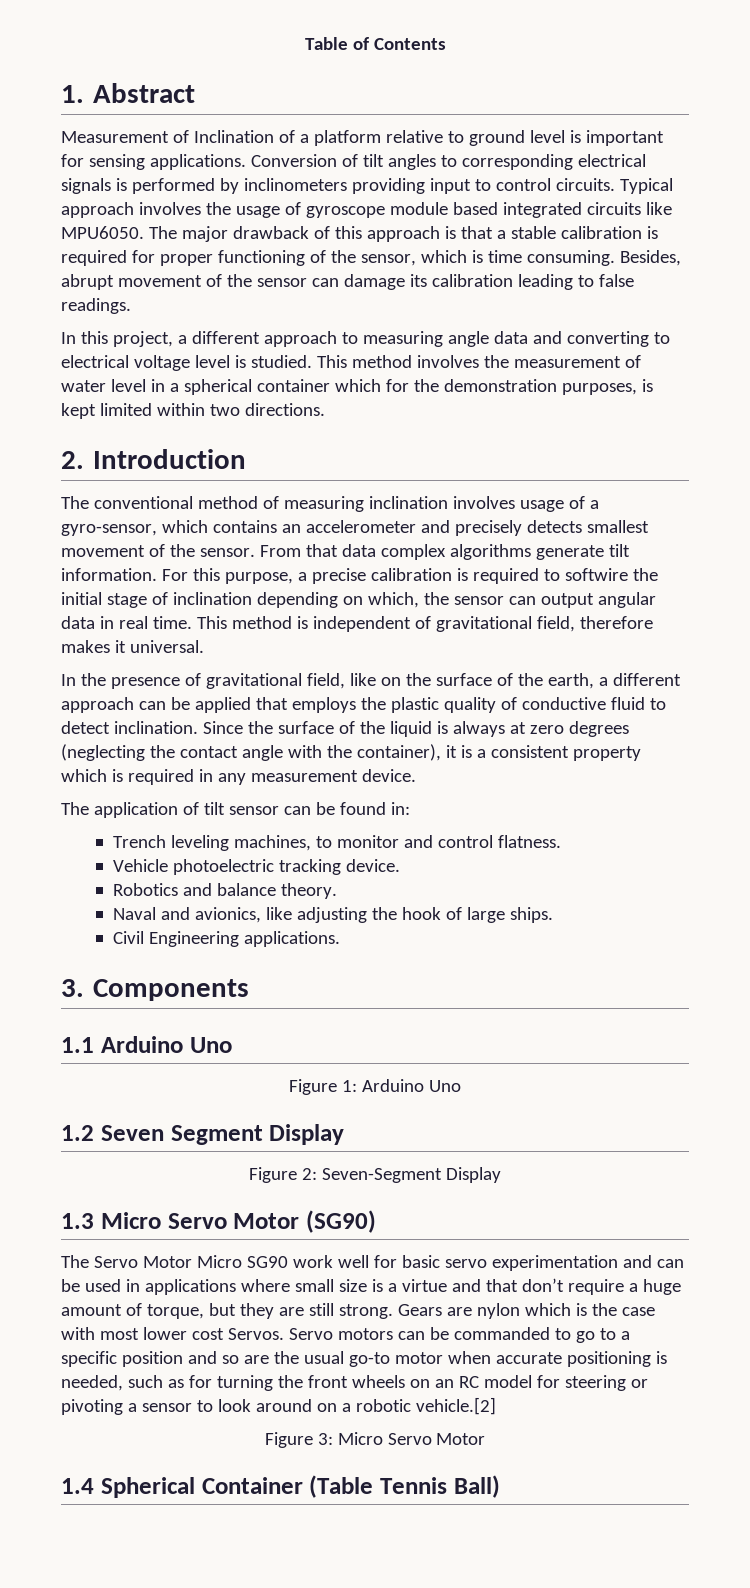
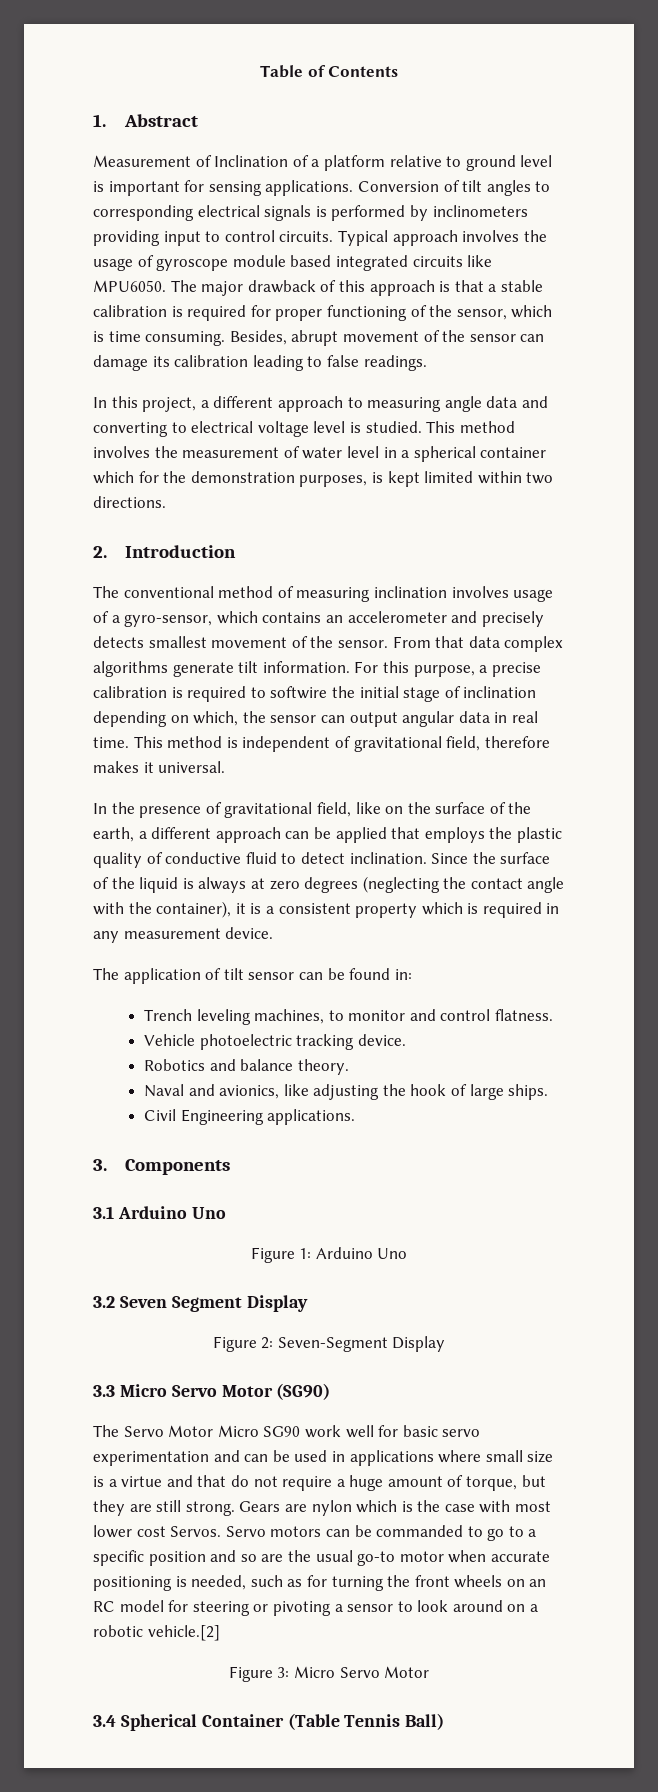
- 1.1 Arduino Uno
+ 3.1 Arduino Uno
- 1.2 Seven Segment Display
+ 3.2 Seven Segment Display
- 1.3 Micro Servo Motor (SG90)
+ 3.3 Micro Servo Motor (SG90)
- The Servo Motor Micro SG90 work well for basic servo experimentation and can be used in applications where small size is a virtue and that don’t require a huge amount of torque, but they are still strong.
+ The Servo Motor Micro SG90 work well for basic servo experimentation and can be used in applications where small size is a virtue and that do not require a huge amount of torque, but they are still strong.
- 1.4 Spherical Container (Table Tennis Ball)
+ 3.4 Spherical Container (Table Tennis Ball)

